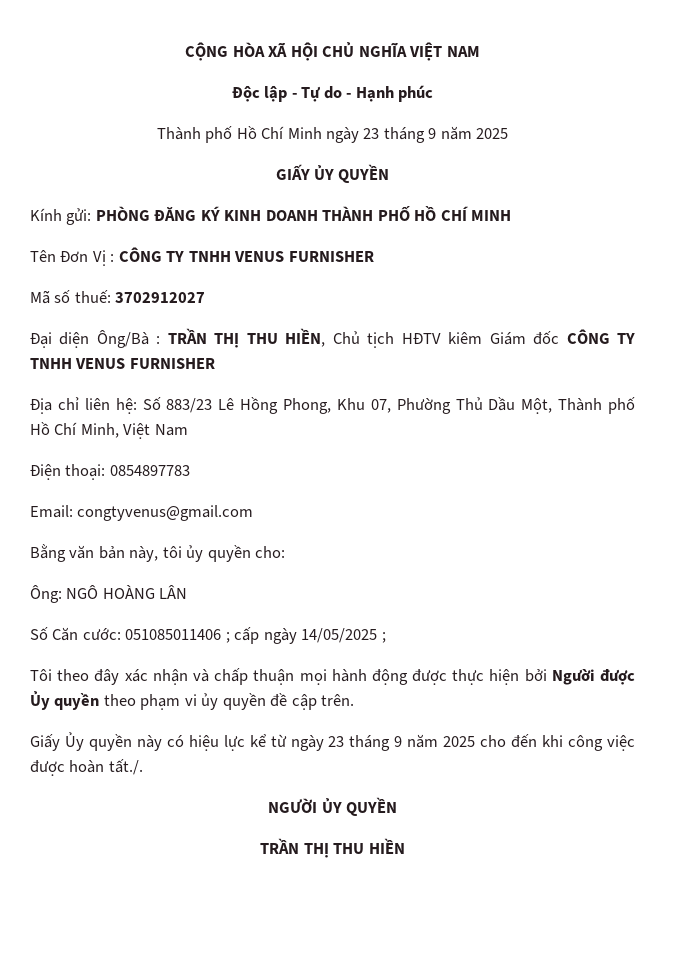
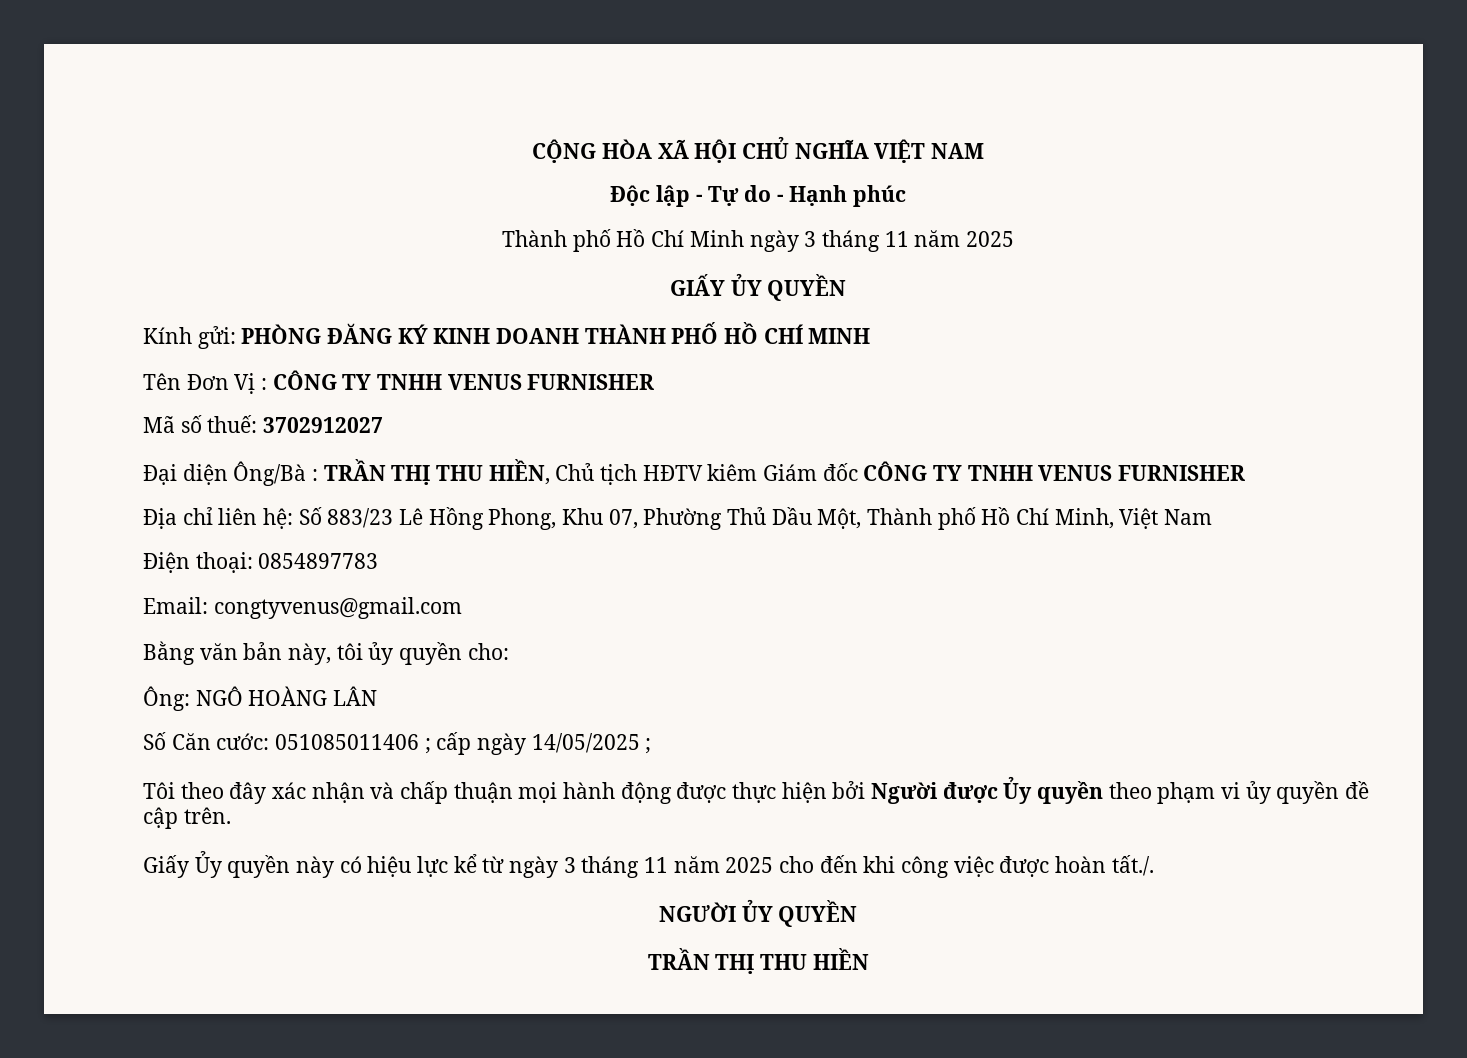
- Thành phố Hồ Chí Minh ngày 23 tháng 9 năm 2025
+ Thành phố Hồ Chí Minh ngày 3 tháng 11 năm 2025
- Giấy Ủy quyền này có hiệu lực kể từ ngày 23 tháng 9 năm 2025 cho đến khi công việc được hoàn tất./.
+ Giấy Ủy quyền này có hiệu lực kể từ ngày 3 tháng 11 năm 2025 cho đến khi công việc được hoàn tất./.

